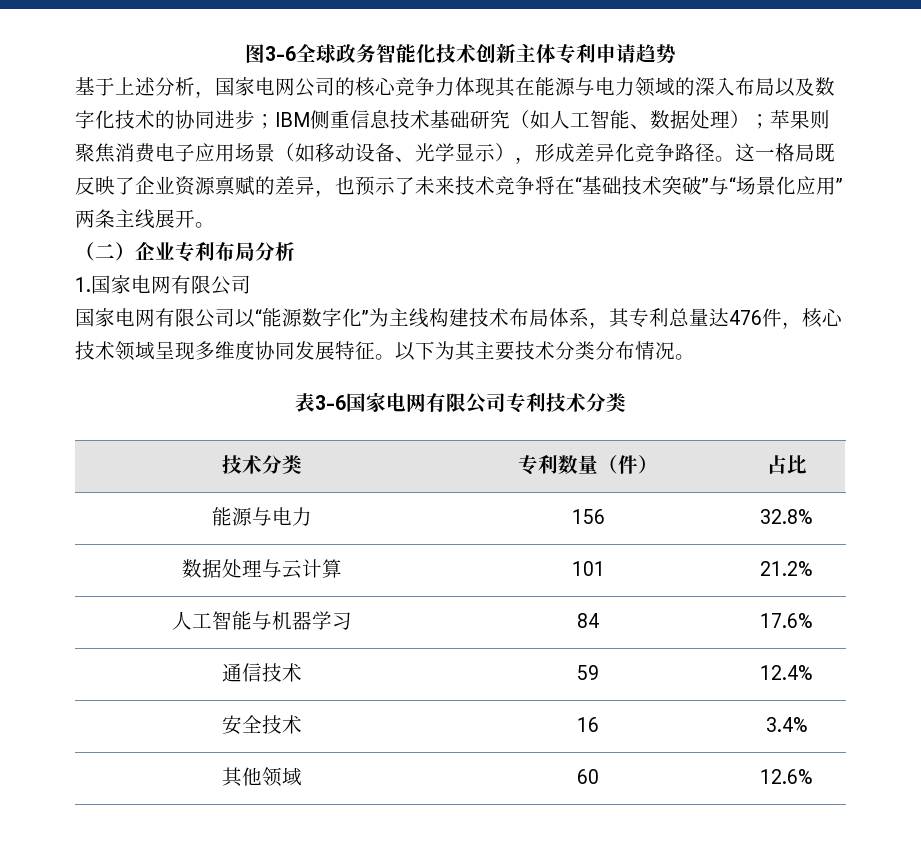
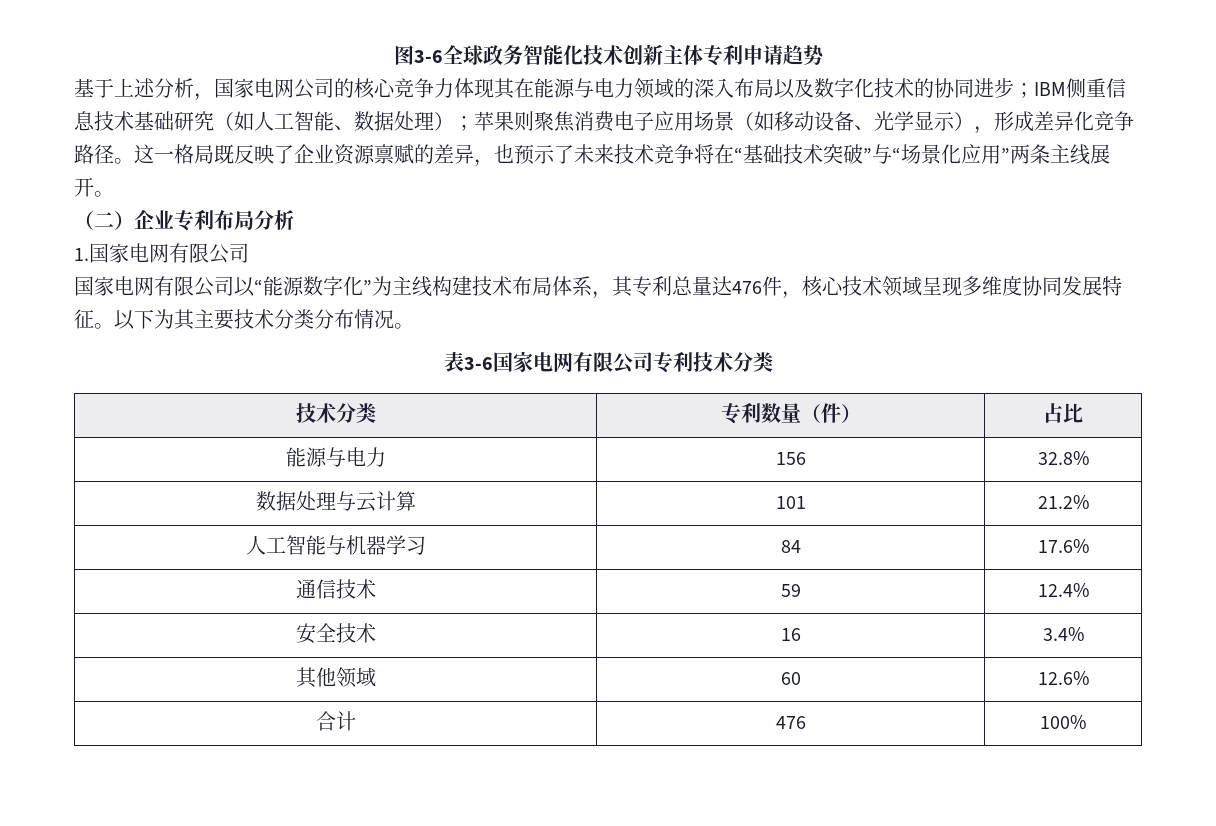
+ 合计 | 476 | 100%

